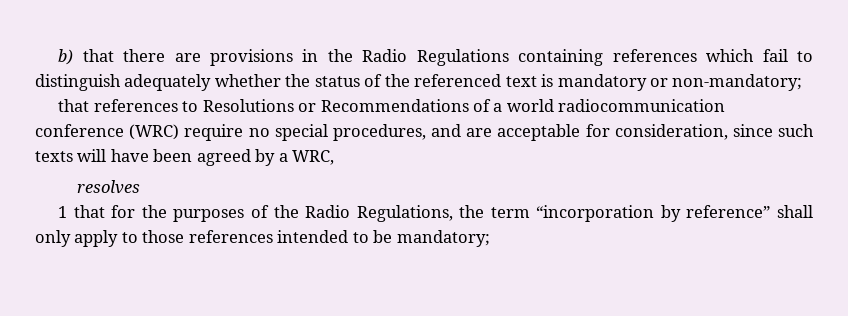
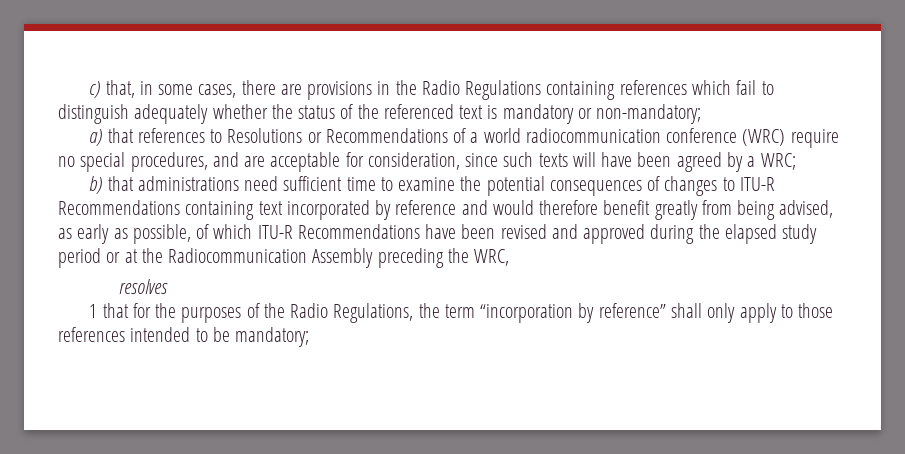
- b) that there are provisions in the Radio Regulations containing references which fail to distinguish adequately whether the status of the referenced text is mandatory or non-mandatory;
+ c) that, in some cases, there are provisions in the Radio Regulations containing references which fail to distinguish adequately whether the status of the referenced text is mandatory or non-mandatory;
- that references to Resolutions or Recommendations of a world radiocommunication conference (WRC) require no special procedures, and are acceptable for consideration, since such texts will have been agreed by a WRC,
+ a) that references to Resolutions or Recommendations of a world radiocommunication conference (WRC) require no special procedures, and are acceptable for consideration, since such texts will have been agreed by a WRC;
+ b) that administrations need sufficient time to examine the potential consequences of changes to ITU-R Recommendations containing text incorporated by reference and would therefore benefit greatly from being advised, as early as possible, of which ITU-R Recommendations have been revised and approved during the elapsed study period or at the Radiocommunication Assembly preceding the WRC,

